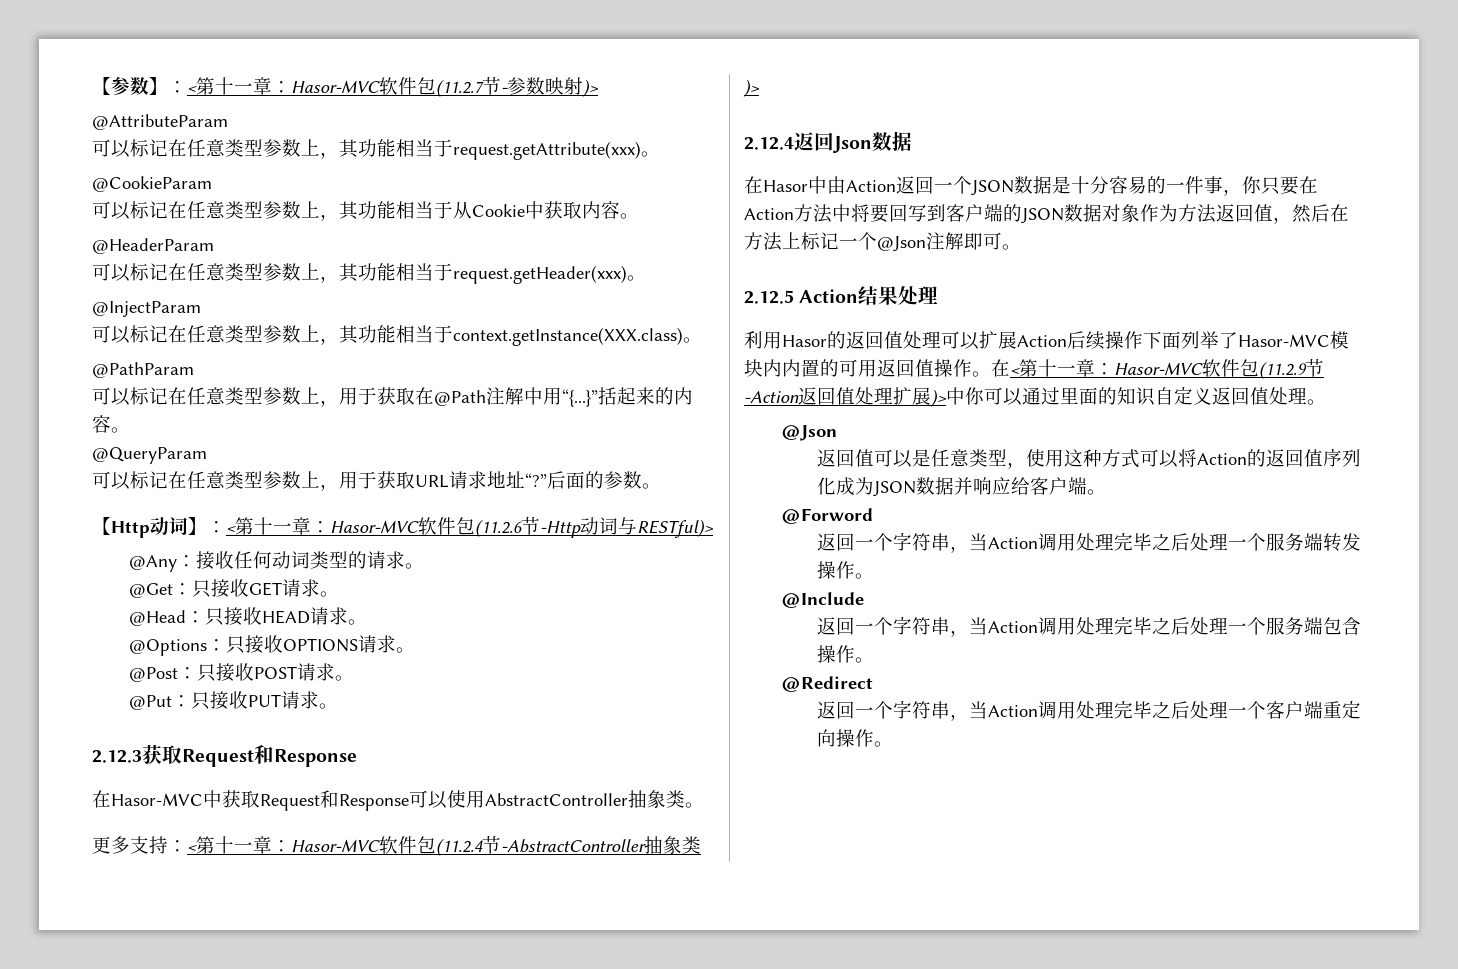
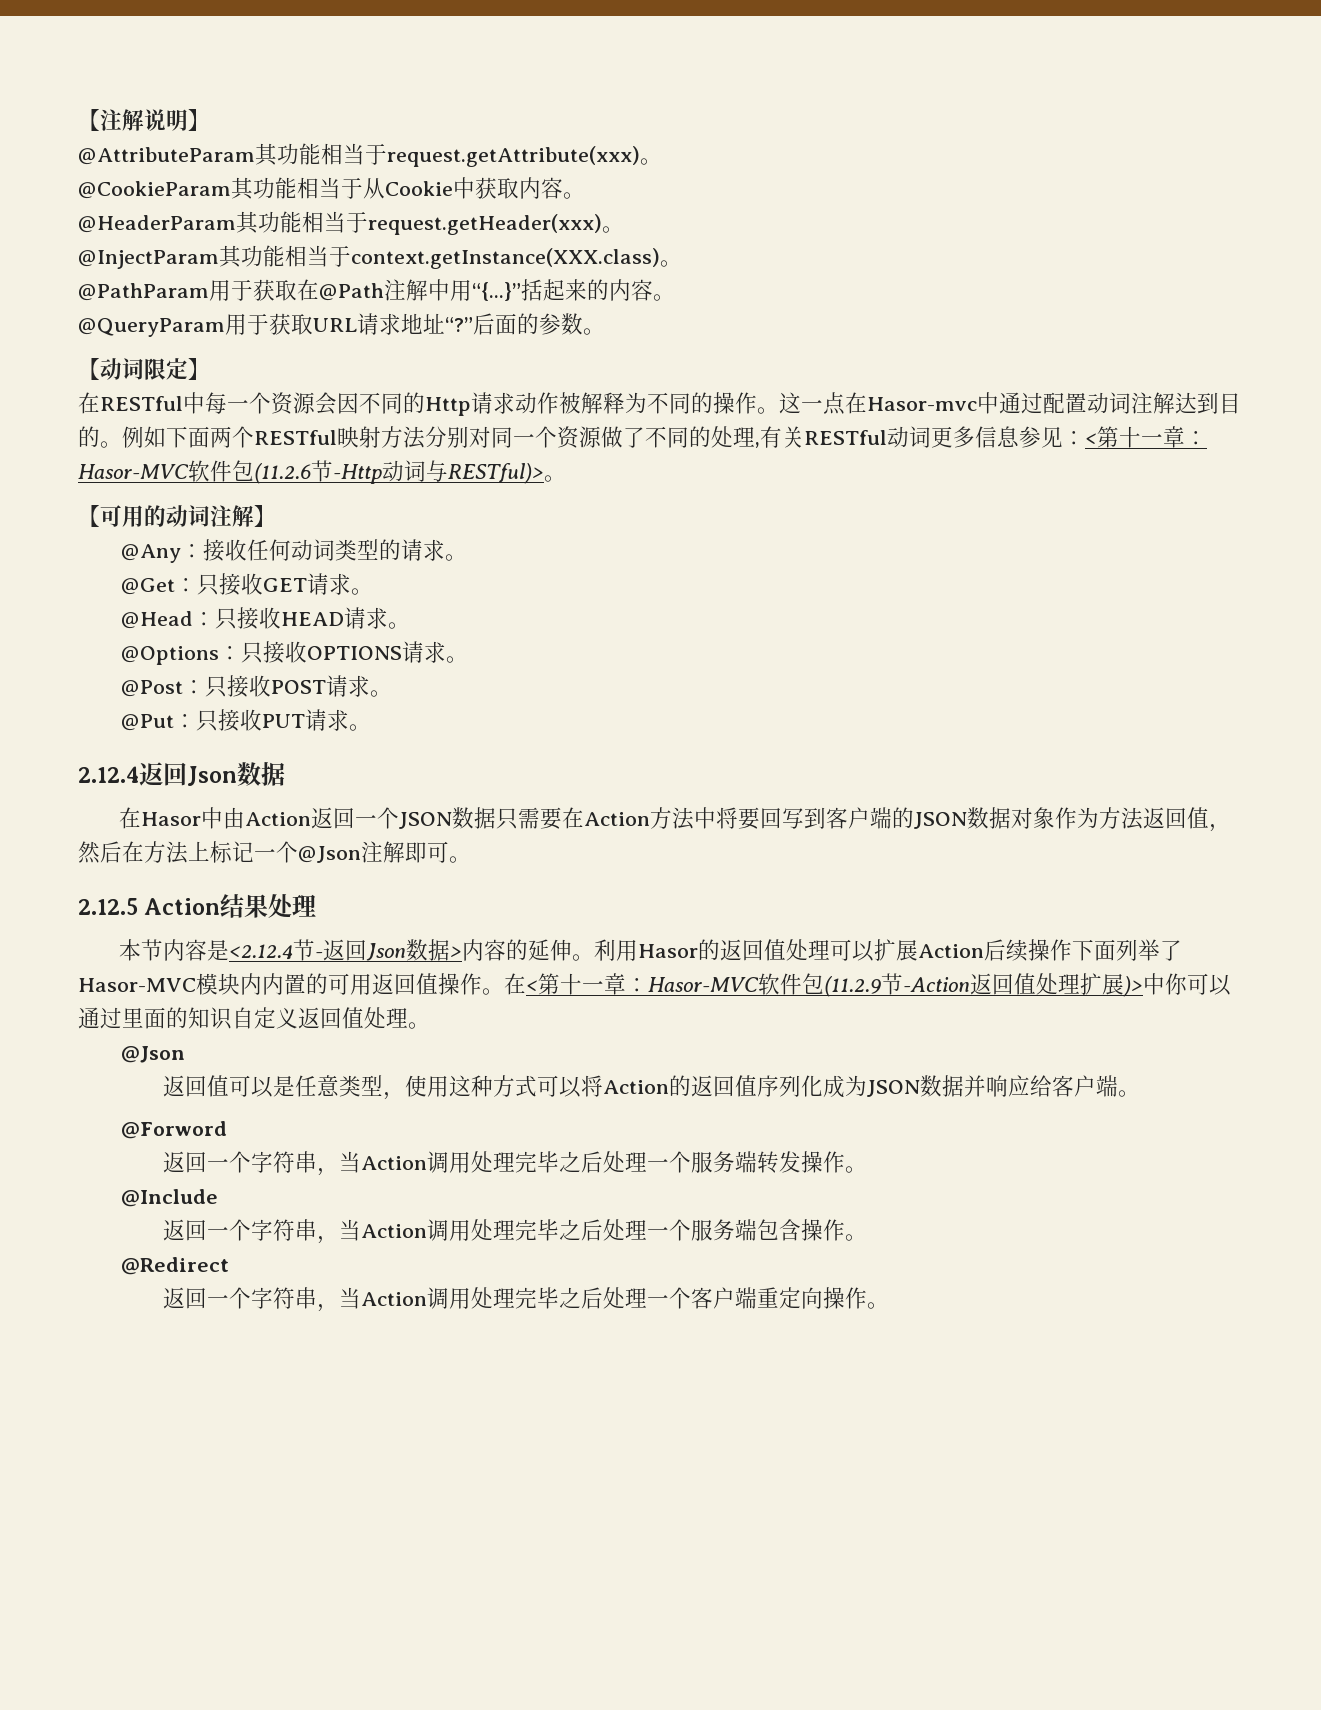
- 【参数】：<第十一章：Hasor-MVC软件包(11.2.7节-参数映射)>
- @AttributeParam
- 可以标记在任意类型参数上，其功能相当于request.getAttribute(xxx)。
+ 【注解说明】
+ @AttributeParam其功能相当于request.getAttribute(xxx)。
- @CookieParam
- 可以标记在任意类型参数上，其功能相当于从Cookie中获取内容。
+ @CookieParam其功能相当于从Cookie中获取内容。
- @HeaderParam
- 可以标记在任意类型参数上，其功能相当于request.getHeader(xxx)。
+ @HeaderParam其功能相当于request.getHeader(xxx)。
- @InjectParam
- 可以标记在任意类型参数上，其功能相当于context.getInstance(XXX.class)。
+ @InjectParam其功能相当于context.getInstance(XXX.class)。
- @PathParam
- 可以标记在任意类型参数上，用于获取在@Path注解中用“{...}”括起来的内容。
+ @PathParam用于获取在@Path注解中用“{...}”括起来的内容。
- @QueryParam
- 可以标记在任意类型参数上，用于获取URL请求地址“?”
+ @QueryParam用于获取URL请求地址“?”
- 【Http动词】：<第十一章：Hasor-MVC软件包(11.2.6节-Http动词与RESTful)>
+ 【动词限定】
+ 在RESTful中每一个资源会因不同的Http请求动作被解释为不同的操作。这一点在Hasor-mvc中通过配置动词注解达到目的。例如下面两个RESTful映射方法分别对同一个资源做了不同的处理,有关RESTful动词更多信息参见：<第十一章：Hasor-MVC软件包(11.2.6节-Http动词与RESTful)>。
+ 【可用的动词注解】
- 2.12.3获取Request和Response
- 在Hasor-MVC中获取Request和Response可以使用AbstractController抽象类。
- 更多支持：<第十一章：Hasor-MVC软件包(11.2.4节-AbstractController抽象类)>
- 在Hasor中由Action返回一个JSON数据是十分容易的一件事，你只要在Action方法中将要回写到客户端的JSON数据对象作为方法返回值，然后在方法上标记一个@Json注解即可。
+ 在Hasor中由Action返回一个JSON数据只需要在Action方法中将要回写到客户端的JSON数据对象作为方法返回值，然后在方法上标记一个@Json注解即可。
+ 本节内容是<2.12.4节-返回Json数据>内容的延伸。

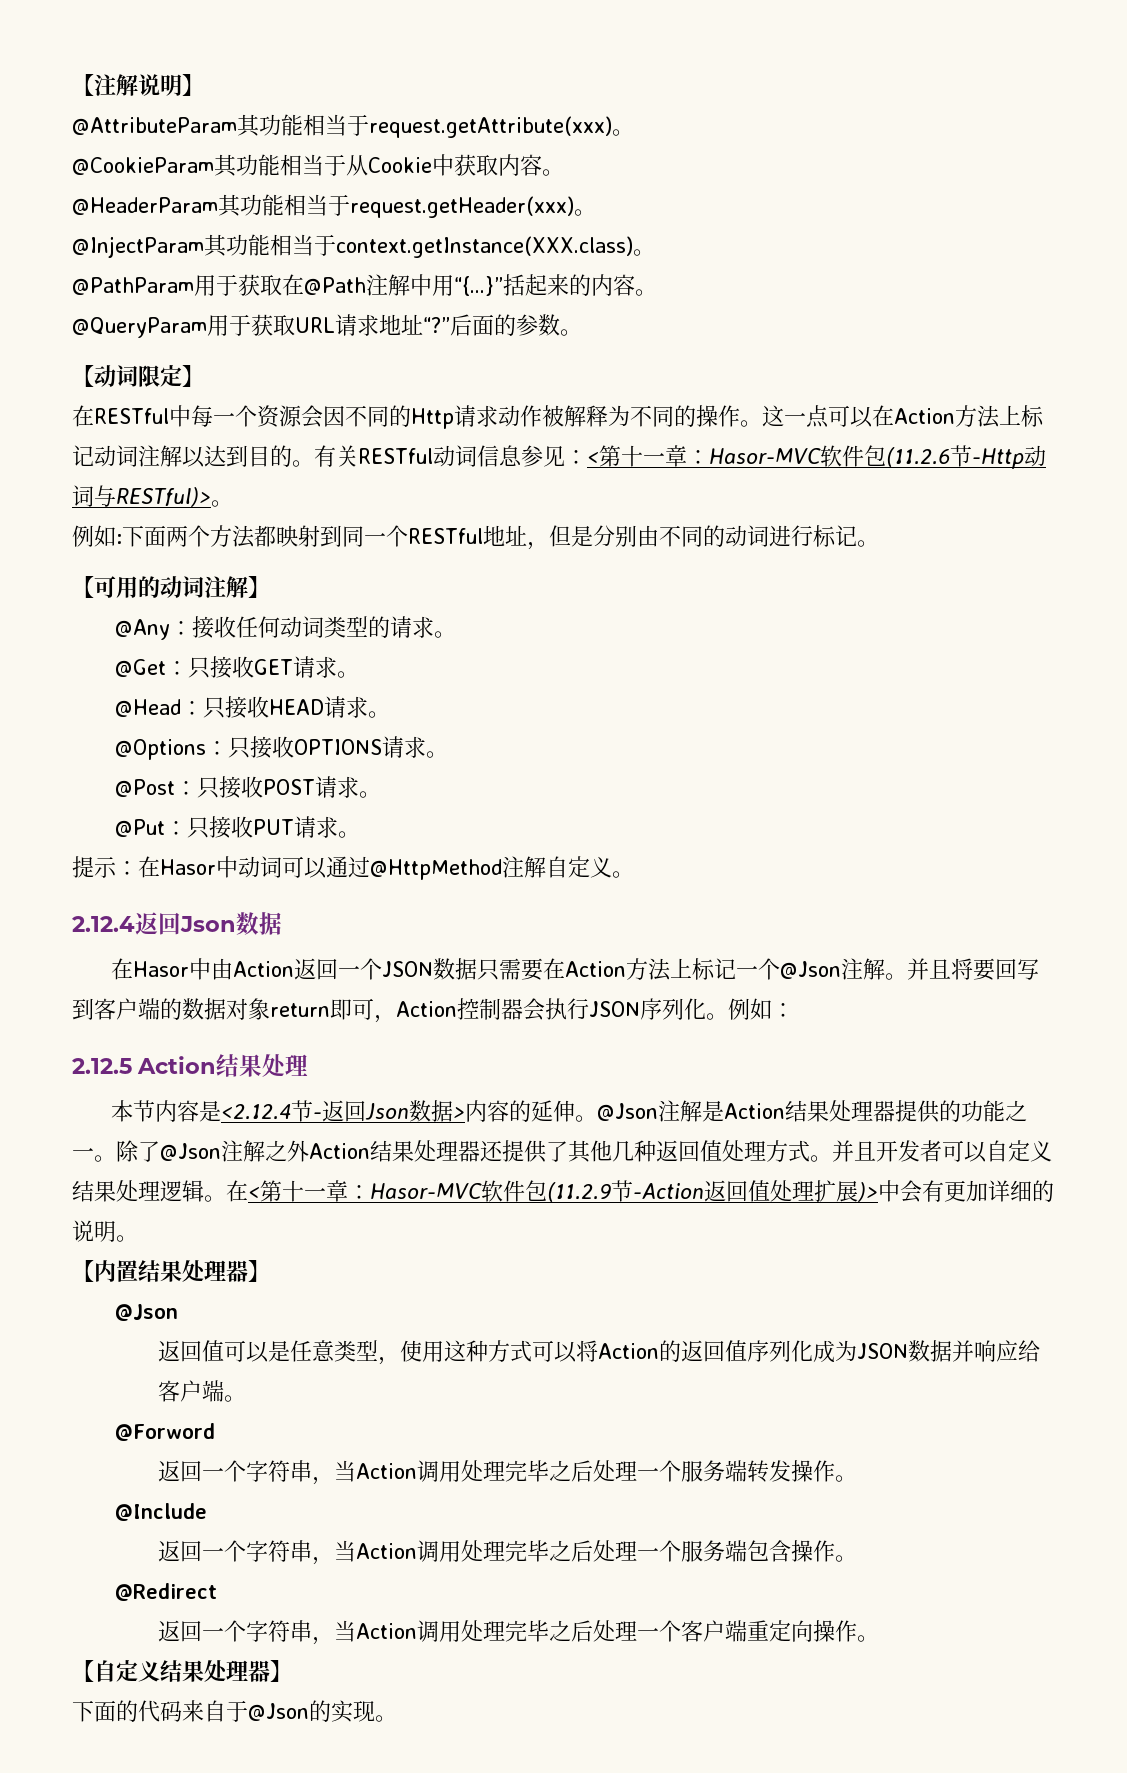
- 这一点在Hasor-mvc中通过配置动词注解达到目的。
+ 这一点可以在Action方法上标记动词注解以达到目的。
- 例如下面两个RESTful映射方法分别对同一个资源做了不同的处理,有关RESTful动词更多信息参见：<第十一章：Hasor-MVC软件包(11.2.6节-Http动词与RESTful)>。
+ 有关RESTful动词信息参见：<第十一章：Hasor-MVC软件包(11.2.6节-Http动词与RESTful)>。
+ 例如:下面两个方法都映射到同一个RESTful地址，但是分别由不同的动词进行标记。
+ 提示：在Hasor中动词可以通过@HttpMethod注解自定义。
- 在Hasor中由Action返回一个JSON数据只需要在Action方法中将要回写到客户端的JSON数据对象作为方法返回值，然后在方法上标记一个@Json注解即可。
+ 在Hasor中由Action返回一个JSON数据只需要在Action方法上标记一个@Json注解。并且将要回写到客户端的数据对象return即可，Action控制器会执行JSON序列化。例如：
- 利用Hasor的返回值处理可以扩展Action后续操作下面列举了Hasor-MVC模块内内置的可用返回值操作。
+ @Json注解是Action结果处理器提供的功能之一。除了@Json注解之外Action结果处理器还提供了其他几种返回值处理方式。并且开发者可以自定义结果处理逻辑。
- 在<第十一章：Hasor-MVC软件包(11.2.9节-Action返回值处理扩展)>中你可以通过里面的知识自定义返回值处理。
+ 在<第十一章：Hasor-MVC软件包(11.2.9节-Action返回值处理扩展)>中会有更加详细的说明。
+ 【内置结果处理器】
+ 【自定义结果处理器】
+ 下面的代码来自于@Json的实现。

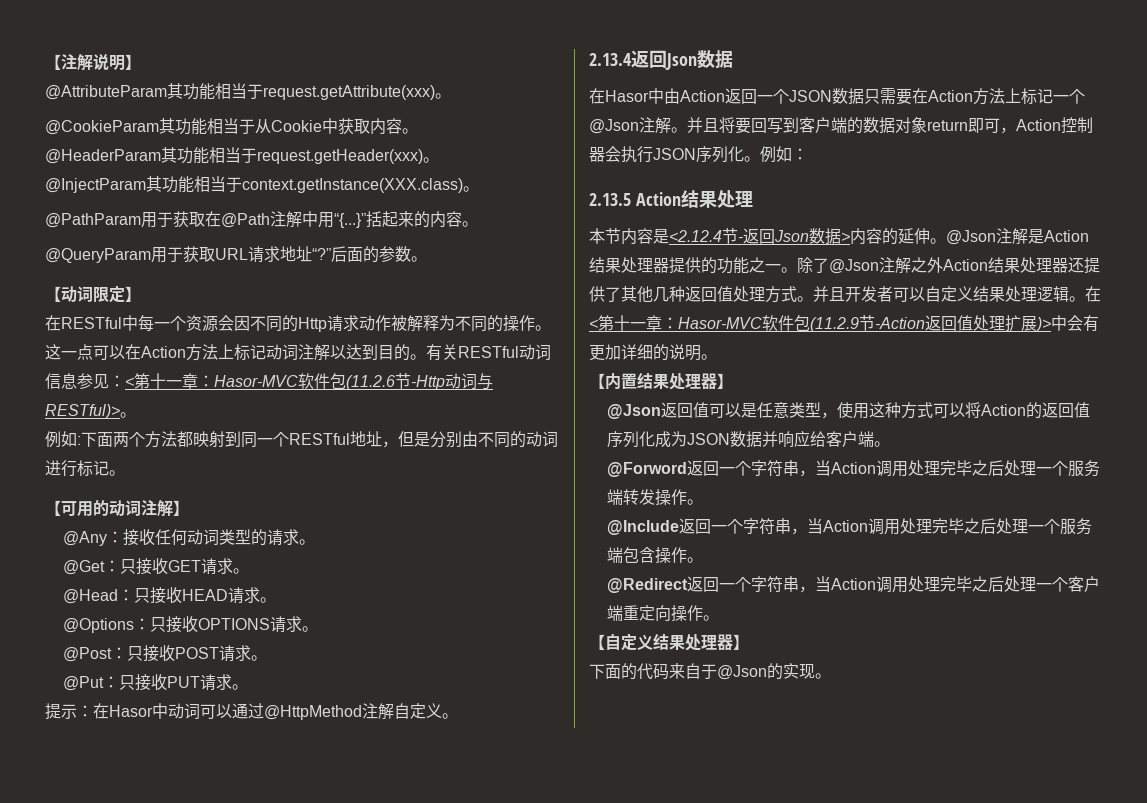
- 2.12.4返回Json数据
+ 2.13.4返回Json数据
- 2.12.5 Action结果处理
+ 2.13.5 Action结果处理
  【内置结果处理器】
- @Json
- 返回值可以是任意类型，使用这种方式可以将Action的返回值序列化成为JSON数据并响应给客户端。
+ @Json返回值可以是任意类型，使用这种方式可以将Action的返回值序列化成为JSON数据并响应给客户端。
- @Forword
- 返回一个字符串，当Action调用处理完毕之后处理一个服务端转发操作。
+ @Forword返回一个字符串，当Action调用处理完毕之后处理一个服务端转发操作。
- @Include
- 返回一个字符串，当Action调用处理完毕之后处理一个服务端包含操作。
+ @Include返回一个字符串，当Action调用处理完毕之后处理一个服务端包含操作。
- @Redirect
- 返回一个字符串，当Action调用处理完毕之后处理一个客户端重定向操作。
+ @Redirect返回一个字符串，当Action调用处理完毕之后处理一个客户端重定向操作。

